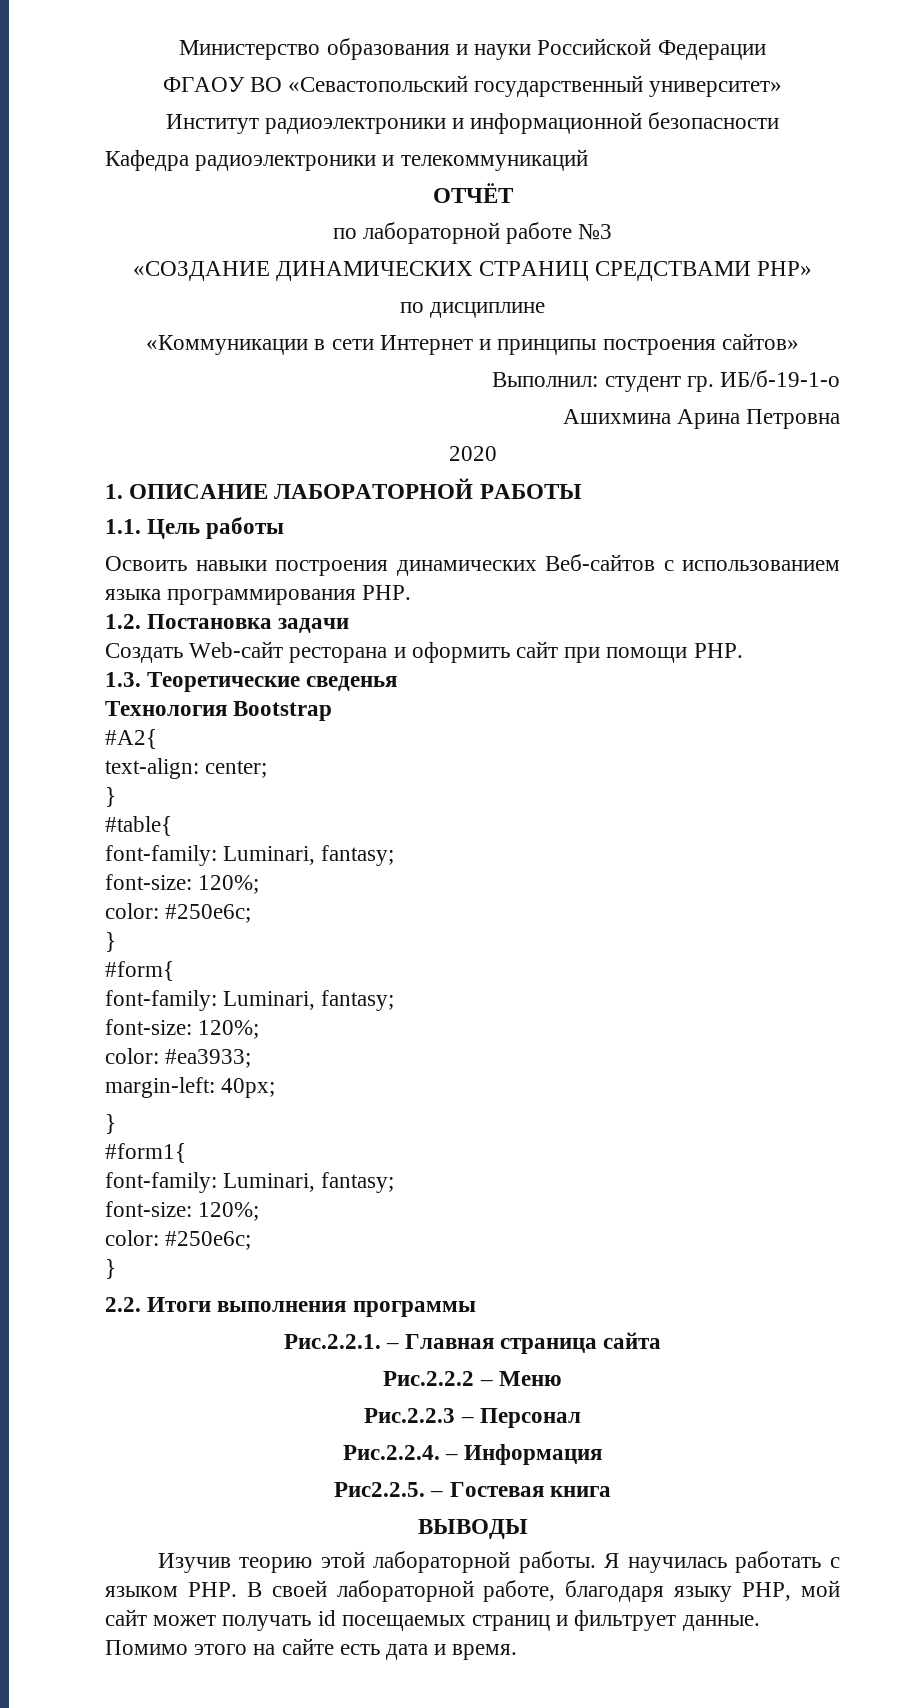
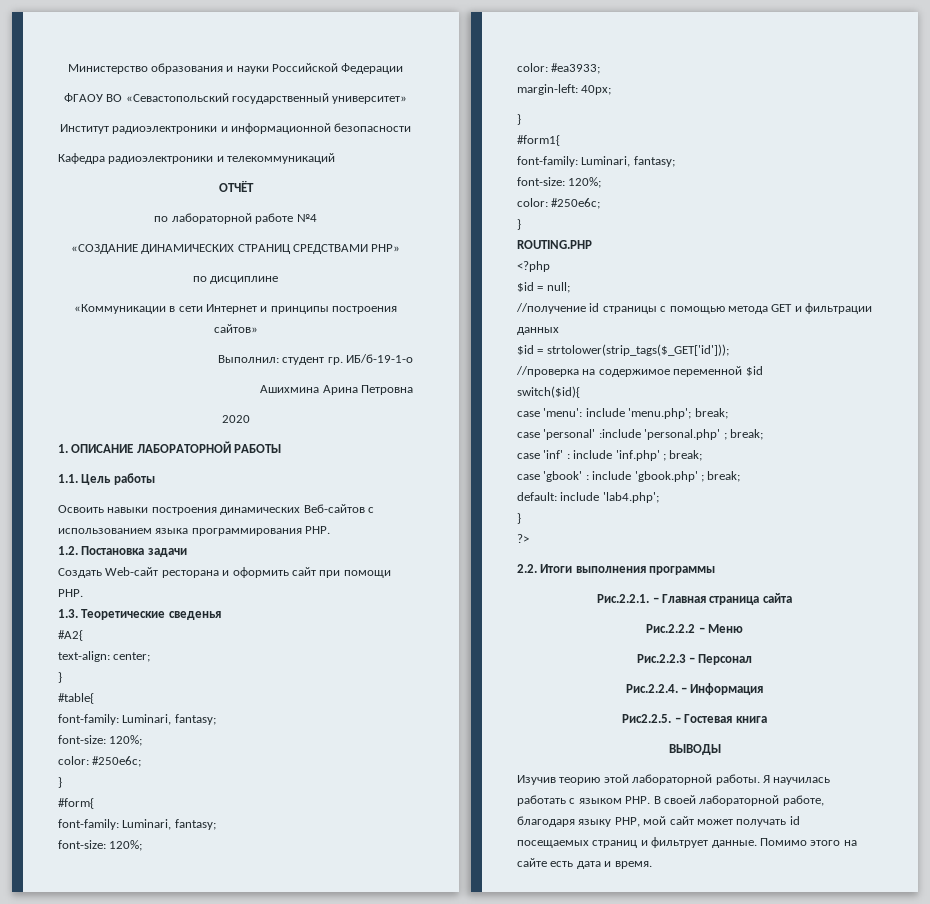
- по лабораторной работе №3
+ по лабораторной работе №4
- Технология Bootstrap
+ ROUTING.PHP
+ <?php
+ $id = null;
+ //получение id страницы с помощью метода GET и фильтрации данных
+ $id = strtolower(strip_tags($_GET['id']));
+ //проверка на содержимое переменной $id
+ switch($id){
+ case 'menu': include 'menu.php'; break;
+ case 'personal' :include 'personal.php' ; break;
+ case 'inf' : include 'inf.php' ; break;
+ case 'gbook' : include 'gbook.php' ; break;
+ default: include 'lab4.php';
+ }
+ ?>

